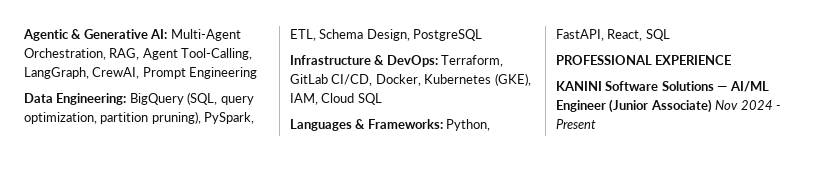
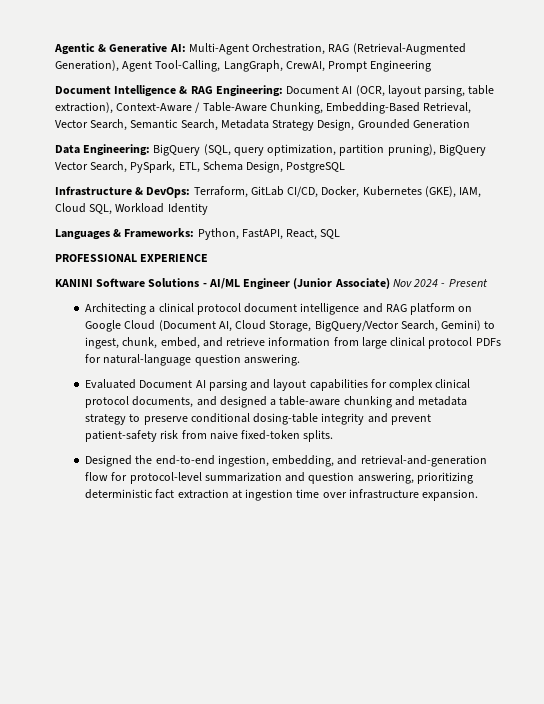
- Agentic & Generative AI: Multi-Agent Orchestration, RAG, Agent Tool-Calling, LangGraph, CrewAI, Prompt Engineering
+ Agentic & Generative AI: Multi-Agent Orchestration, RAG (Retrieval-Augmented Generation), Agent Tool-Calling, LangGraph, CrewAI, Prompt Engineering
+ Document Intelligence & RAG Engineering: Document AI (OCR, layout parsing, table extraction), Context-Aware / Table-Aware Chunking, Embedding-Based Retrieval, Vector Search, Semantic Search, Metadata Strategy Design, Grounded Generation
- Data Engineering: BigQuery (SQL, query optimization, partition pruning), PySpark, ETL, Schema Design, PostgreSQL
+ Data Engineering: BigQuery (SQL, query optimization, partition pruning), BigQuery Vector Search, PySpark, ETL, Schema Design, PostgreSQL
- Infrastructure & DevOps: Terraform, GitLab CI/CD, Docker, Kubernetes (GKE), IAM, Cloud SQL
+ Infrastructure & DevOps: Terraform, GitLab CI/CD, Docker, Kubernetes (GKE), IAM, Cloud SQL, Workload Identity
- KANINI Software Solutions — AI/ML Engineer (Junior Associate) Nov 2024 - Present
+ KANINI Software Solutions - AI/ML Engineer (Junior Associate) Nov 2024 - Present
+ Architecting a clinical protocol document intelligence and RAG platform on Google Cloud (Document AI, Cloud Storage, BigQuery/Vector Search, Gemini) to ingest, chunk, embed, and retrieve information from large clinical protocol PDFs for natural-language question answering.
+ Evaluated Document AI parsing and layout capabilities for complex clinical protocol documents, and designed a table-aware chunking and metadata strategy to preserve conditional dosing-table integrity and prevent patient-safety risk from naive fixed-token splits.
+ Designed the end-to-end ingestion, embedding, and retrieval-and-generation flow for protocol-level summarization and question answering, prioritizing deterministic fact extraction at ingestion time over infrastructure expansion.

